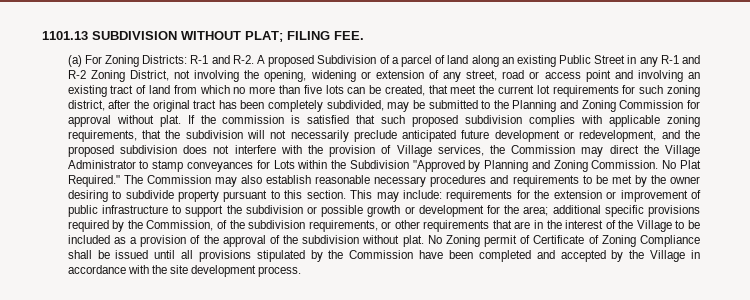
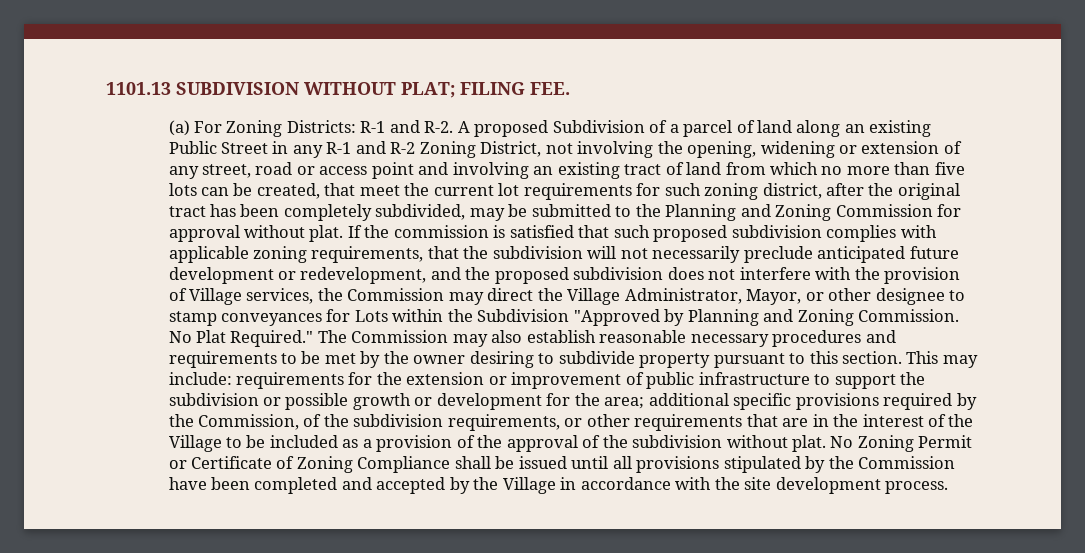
- If the commission is satisfied that such proposed subdivision complies with applicable zoning requirements, that the subdivision will not necessarily preclude anticipated future development or redevelopment, and the proposed subdivision does not interfere with the provision of Village services, the Commission may direct the Village Administrator to stamp conveyances for Lots within the Subdivision "Approved by Planning and Zoning Commission.
+ If the commission is satisfied that such proposed subdivision complies with applicable zoning requirements, that the subdivision will not necessarily preclude anticipated future development or redevelopment, and the proposed subdivision does not interfere with the provision of Village services, the Commission may direct the Village Administrator, Mayor, or other designee to stamp conveyances for Lots within the Subdivision "Approved by Planning and Zoning Commission.
- No Zoning permit of Certificate of Zoning Compliance shall be issued until all provisions stipulated by the Commission have been completed and accepted by the Village in accordance with the site development process.
+ No Zoning Permit or Certificate of Zoning Compliance shall be issued until all provisions stipulated by the Commission have been completed and accepted by the Village in accordance with the site development process.

